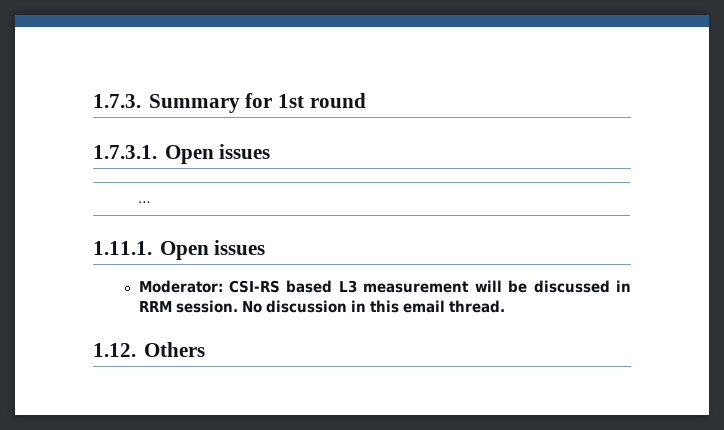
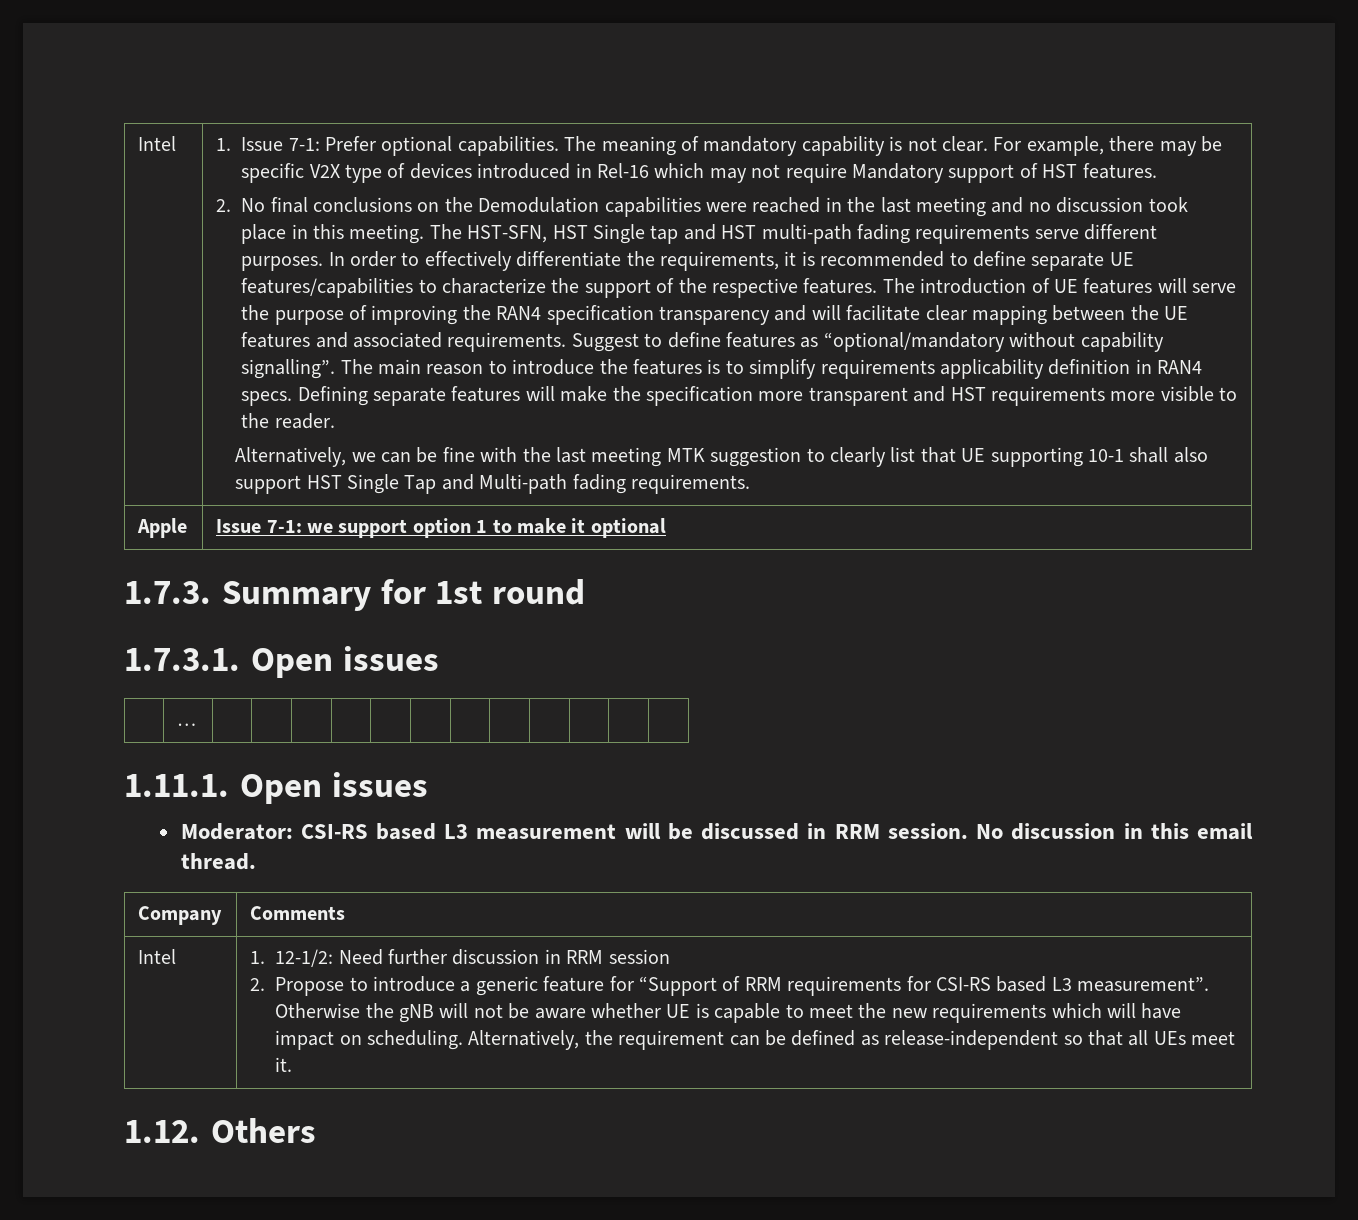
+ Intel | 1. Issue 7-1: Prefer optional capabilities. The meaning of mandatory capability is not clear. For example, there may be specific V2X type of devices introduced in Rel-16 which may not require Mandatory support of HST features.
+ 2. No final conclusions on the Demodulation capabilities were reached in the last meeting and no discussion took place in this meeting. The HST-SFN, HST Single tap and HST multi-path fading requirements serve different purposes. In order to effectively differentiate the requirements, it is recommended to define separate UE features/capabilities to characterize the support of the respective features. The introduction of UE features will serve the purpose of improving the RAN4 specification transparency and will facilitate clear mapping between the UE features and associated requirements. Suggest to define features as “optional/mandatory without capability signalling”. The main reason to introduce the features is to simplify requirements applicability definition in RAN4 specs. Defining separate features will make the specification more transparent and HST requirements more visible to the reader.
+ Alternatively, we can be fine with the last meeting MTK suggestion to clearly list that UE supporting 10-1 shall also support HST Single Tap and Multi-path fading requirements.
+ Apple | Issue 7-1: we support option 1 to make it optional
+ Company | Comments
+ Intel | 1. 12-1/2: Need further discussion in RRM session
+ 2. Propose to introduce a generic feature for “Support of RRM requirements for CSI-RS based L3 measurement”. Otherwise the gNB will not be aware whether UE is capable to meet the new requirements which will have impact on scheduling. Alternatively, the requirement can be defined as release-independent so that all UEs meet it.

